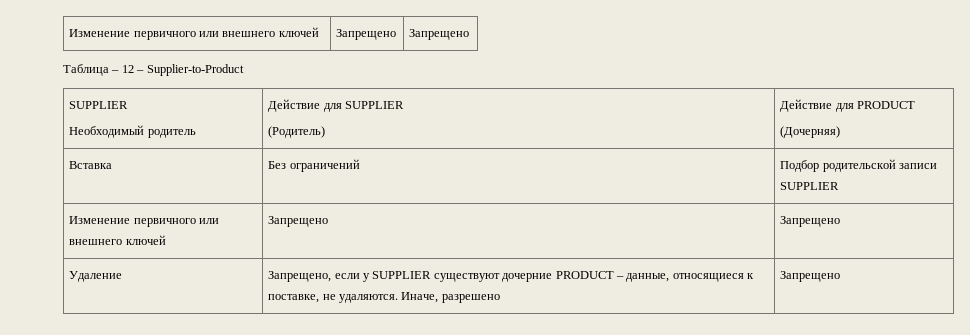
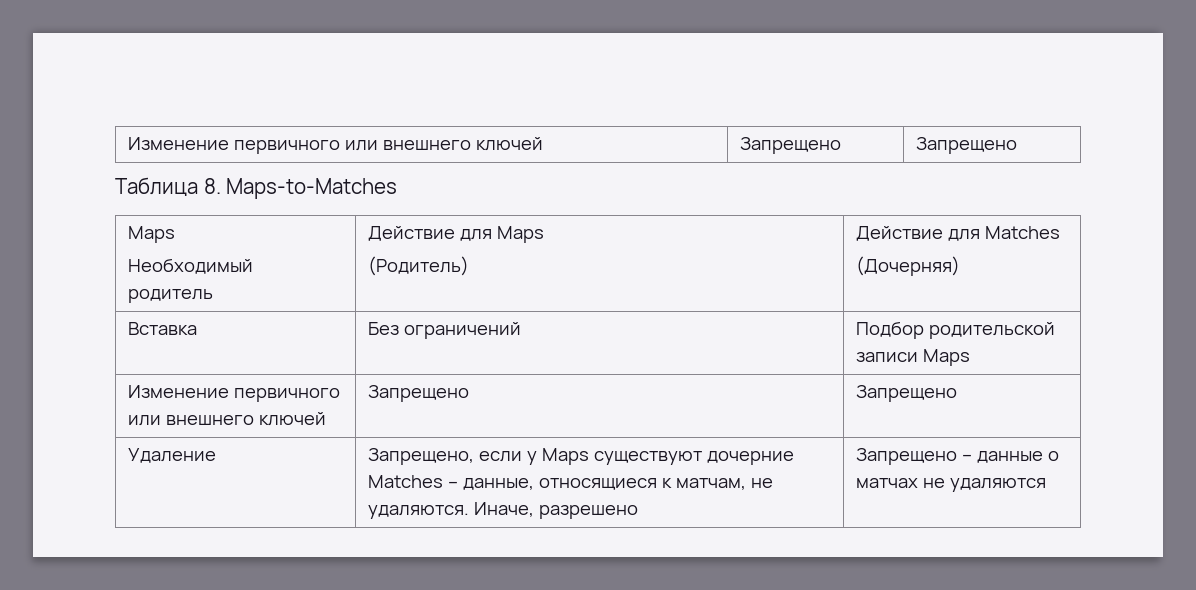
- Таблица – 12 – Supplier-to-Product
- SUPPLIER
- Необходимый родитель | Действие для SUPPLIER
- (Родитель) | Действие для PRODUCT
+ Таблица 8. Maps-to-Matches
+ Maps
+ Необходимый родитель | Действие для Maps
+ (Родитель) | Действие для Matches
- Вставка | Без ограничений | Подбор родительской записи SUPPLIER
+ Вставка | Без ограничений | Подбор родительской записи Maps
- Удаление | Запрещено, если у SUPPLIER существуют дочерние PRODUCT – данные, относящиеся к поставке, не удаляются. Иначе, разрешено | Запрещено
+ Удаление | Запрещено, если у Maps существуют дочерние Matches – данные, относящиеся к матчам, не удаляются. Иначе, разрешено | Запрещено – данные о матчах не удаляются

